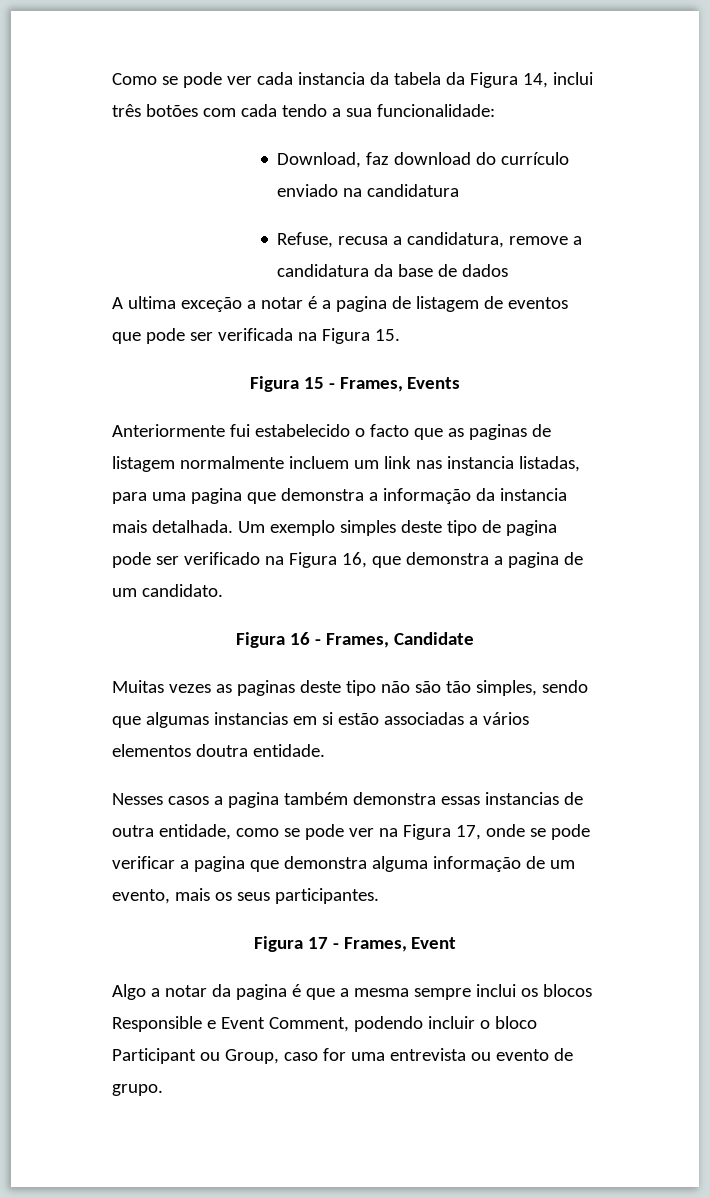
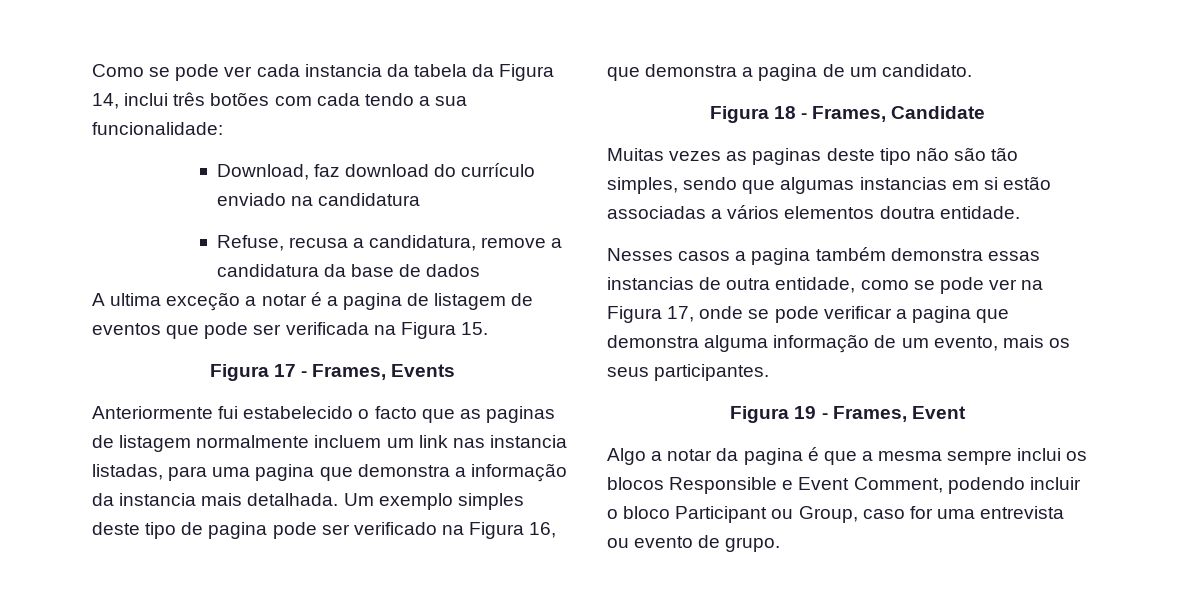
- Figura 15 - Frames, Events
+ Figura 17 - Frames, Events
- Figura 16 - Frames, Candidate
+ Figura 18 - Frames, Candidate
- Figura 17 - Frames, Event
+ Figura 19 - Frames, Event

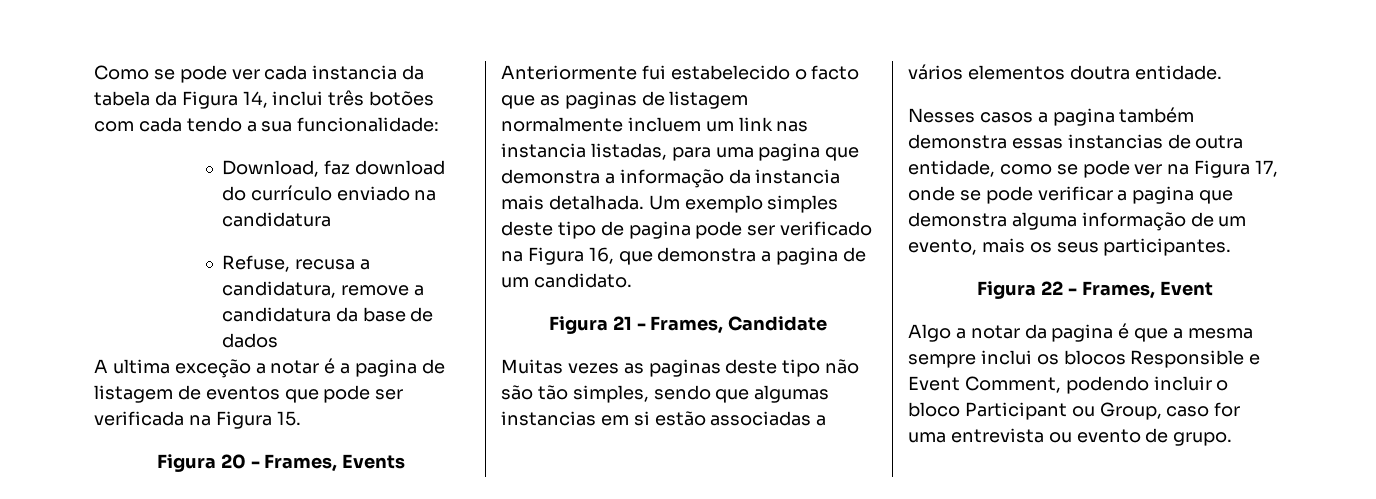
- Figura 17 - Frames, Events
+ Figura 20 - Frames, Events
- Figura 18 - Frames, Candidate
+ Figura 21 - Frames, Candidate
- Figura 19 - Frames, Event
+ Figura 22 - Frames, Event

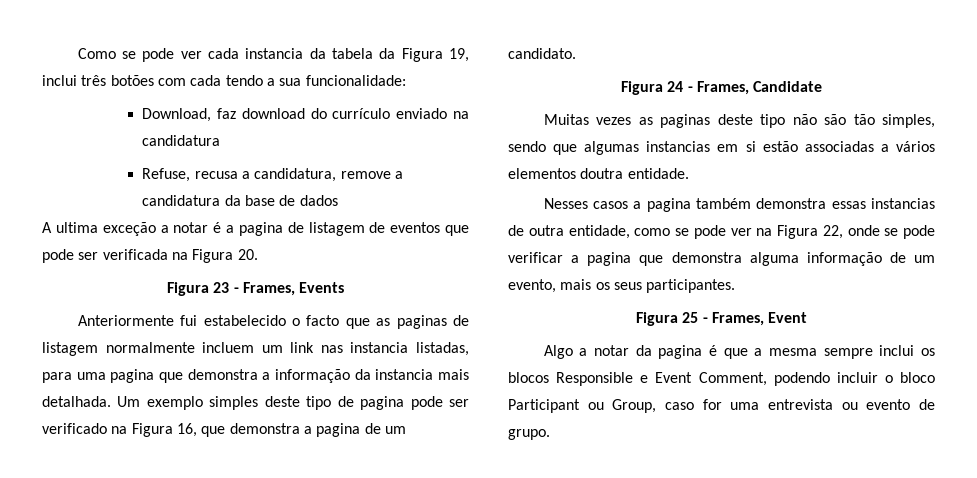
- Como se pode ver cada instancia da tabela da Figura 14, inclui três botões com cada tendo a sua funcionalidade:
+ Como se pode ver cada instancia da tabela da Figura 19, inclui três botões com cada tendo a sua funcionalidade:
- A ultima exceção a notar é a pagina de listagem de eventos que pode ser verificada na Figura 15.
- Figura 20 - Frames, Events
+ A ultima exceção a notar é a pagina de listagem de eventos que pode ser verificada na Figura 20.
+ Figura 23 - Frames, Events
- Figura 21 - Frames, Candidate
+ Figura 24 - Frames, Candidate
- Nesses casos a pagina também demonstra essas instancias de outra entidade, como se pode ver na Figura 17, onde se pode verificar a pagina que demonstra alguma informação de um evento, mais os seus participantes.
+ Nesses casos a pagina também demonstra essas instancias de outra entidade, como se pode ver na Figura 22, onde se pode verificar a pagina que demonstra alguma informação de um evento, mais os seus participantes.
- Figura 22 - Frames, Event
+ Figura 25 - Frames, Event

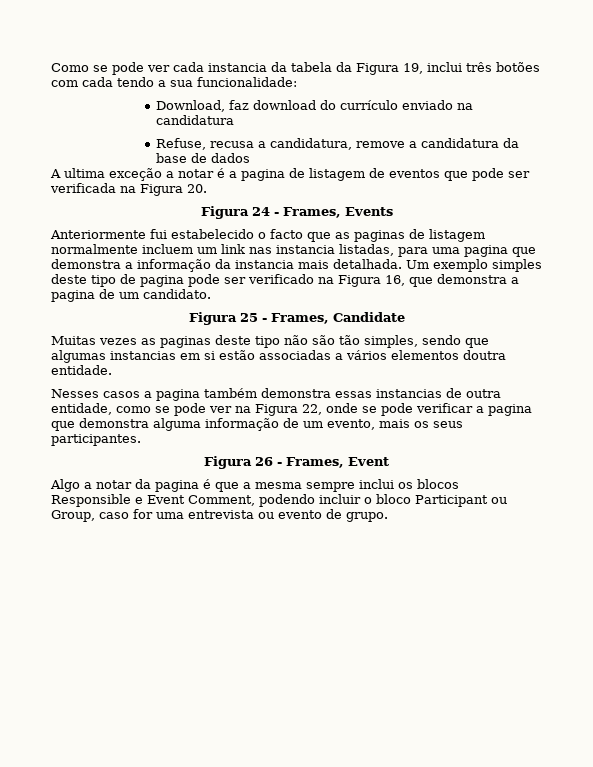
- Figura 23 - Frames, Events
+ Figura 24 - Frames, Events
- Figura 24 - Frames, Candidate
+ Figura 25 - Frames, Candidate
- Figura 25 - Frames, Event
+ Figura 26 - Frames, Event

